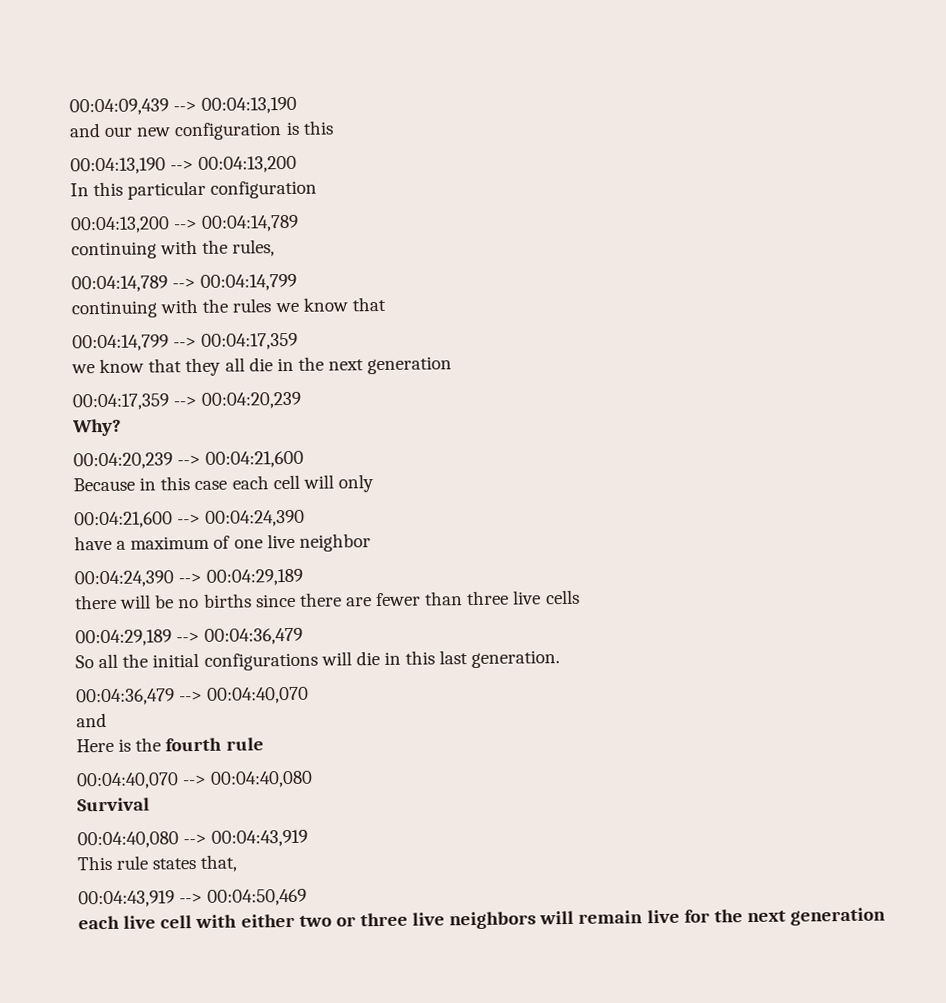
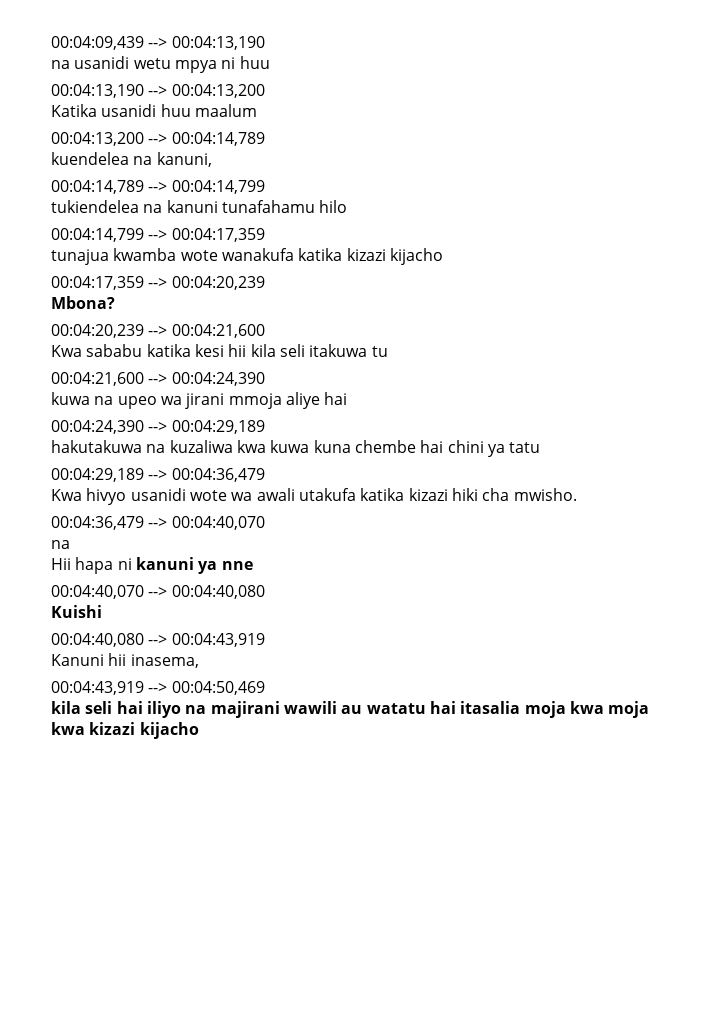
- and our new configuration is this
+ na usanidi wetu mpya ni huu
- In this particular configuration
+ Katika usanidi huu maalum
- continuing with the rules,
+ kuendelea na kanuni,
- continuing with the rules we know that
+ tukiendelea na kanuni tunafahamu hilo
  00:04:14,799 --> 00:04:17,359
- we know that they all die in the next generation
+ tunajua kwamba wote wanakufa katika kizazi kijacho
- Why?
+ Mbona?
- Because in this case each cell will only
+ Kwa sababu katika kesi hii kila seli itakuwa tu
  00:04:21,600 --> 00:04:24,390
- have a maximum of one live neighbor
+ kuwa na upeo wa jirani mmoja aliye hai
  00:04:24,390 --> 00:04:29,189
- there will be no births since there are fewer than three live cells
+ hakutakuwa na kuzaliwa kwa kuwa kuna chembe hai chini ya tatu
  00:04:29,189 --> 00:04:36,479
- So all the initial configurations will die in this last generation.
+ Kwa hivyo usanidi wote wa awali utakufa katika kizazi hiki cha mwisho.
  00:04:36,479 --> 00:04:40,070
- and
- Here is the fourth rule
+ na
+ Hii hapa ni kanuni ya nne
- Survival
+ Kuishi
- This rule states that,
+ Kanuni hii inasema,
- each live cell with either two or three live neighbors will remain live for the next generation
+ kila seli hai iliyo na majirani wawili au watatu hai itasalia moja kwa moja kwa kizazi kijacho

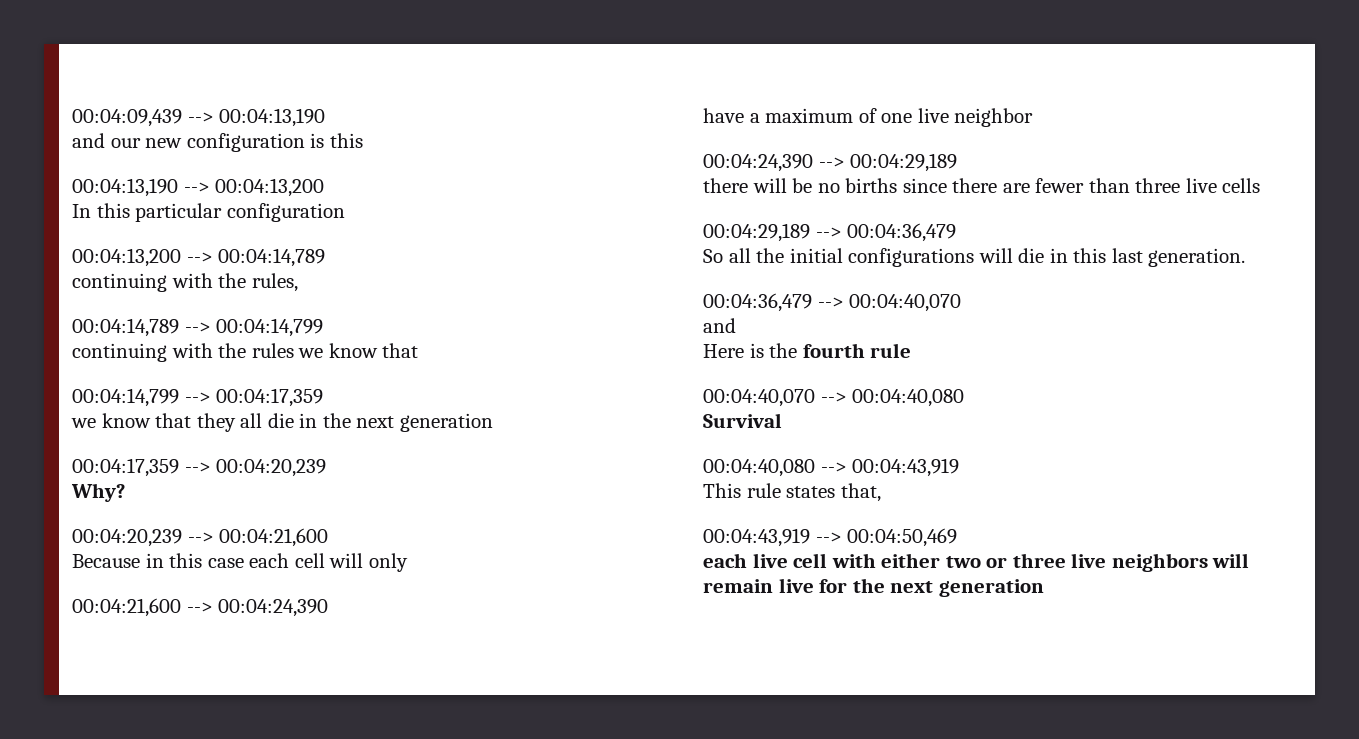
- na usanidi wetu mpya ni huu
+ and our new configuration is this
- Katika usanidi huu maalum
+ In this particular configuration
- kuendelea na kanuni,
+ continuing with the rules,
- tukiendelea na kanuni tunafahamu hilo
+ continuing with the rules we know that
  00:04:14,799 --> 00:04:17,359
- tunajua kwamba wote wanakufa katika kizazi kijacho
+ we know that they all die in the next generation
- Mbona?
+ Why?
- Kwa sababu katika kesi hii kila seli itakuwa tu
+ Because in this case each cell will only
  00:04:21,600 --> 00:04:24,390
- kuwa na upeo wa jirani mmoja aliye hai
+ have a maximum of one live neighbor
  00:04:24,390 --> 00:04:29,189
- hakutakuwa na kuzaliwa kwa kuwa kuna chembe hai chini ya tatu
+ there will be no births since there are fewer than three live cells
  00:04:29,189 --> 00:04:36,479
- Kwa hivyo usanidi wote wa awali utakufa katika kizazi hiki cha mwisho.
+ So all the initial configurations will die in this last generation.
  00:04:36,479 --> 00:04:40,070
- na
- Hii hapa ni kanuni ya nne
+ and
+ Here is the fourth rule
- Kuishi
+ Survival
- Kanuni hii inasema,
+ This rule states that,
- kila seli hai iliyo na majirani wawili au watatu hai itasalia moja kwa moja kwa kizazi kijacho
+ each live cell with either two or three live neighbors will remain live for the next generation

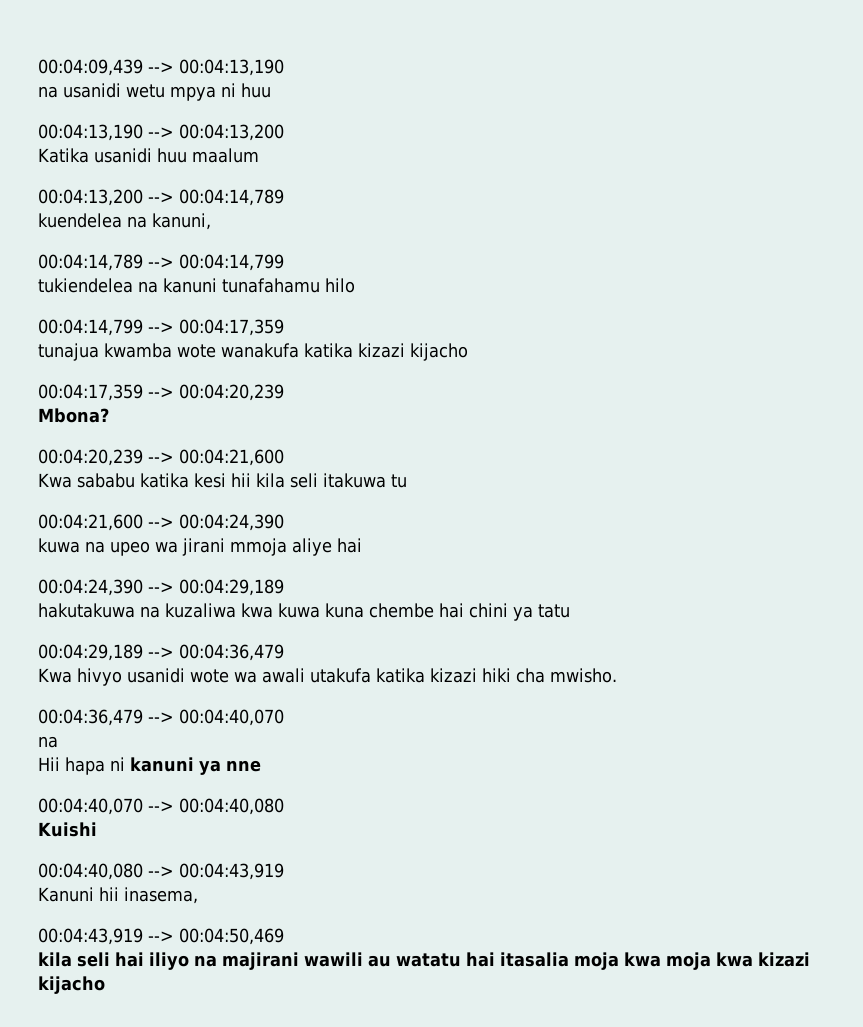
- and our new configuration is this
+ na usanidi wetu mpya ni huu
- In this particular configuration
+ Katika usanidi huu maalum
- continuing with the rules,
+ kuendelea na kanuni,
- continuing with the rules we know that
+ tukiendelea na kanuni tunafahamu hilo
  00:04:14,799 --> 00:04:17,359
- we know that they all die in the next generation
+ tunajua kwamba wote wanakufa katika kizazi kijacho
- Why?
+ Mbona?
- Because in this case each cell will only
+ Kwa sababu katika kesi hii kila seli itakuwa tu
  00:04:21,600 --> 00:04:24,390
- have a maximum of one live neighbor
+ kuwa na upeo wa jirani mmoja aliye hai
  00:04:24,390 --> 00:04:29,189
- there will be no births since there are fewer than three live cells
+ hakutakuwa na kuzaliwa kwa kuwa kuna chembe hai chini ya tatu
  00:04:29,189 --> 00:04:36,479
- So all the initial configurations will die in this last generation.
+ Kwa hivyo usanidi wote wa awali utakufa katika kizazi hiki cha mwisho.
  00:04:36,479 --> 00:04:40,070
- and
- Here is the fourth rule
+ na
+ Hii hapa ni kanuni ya nne
- Survival
+ Kuishi
- This rule states that,
+ Kanuni hii inasema,
- each live cell with either two or three live neighbors will remain live for the next generation
+ kila seli hai iliyo na majirani wawili au watatu hai itasalia moja kwa moja kwa kizazi kijacho

